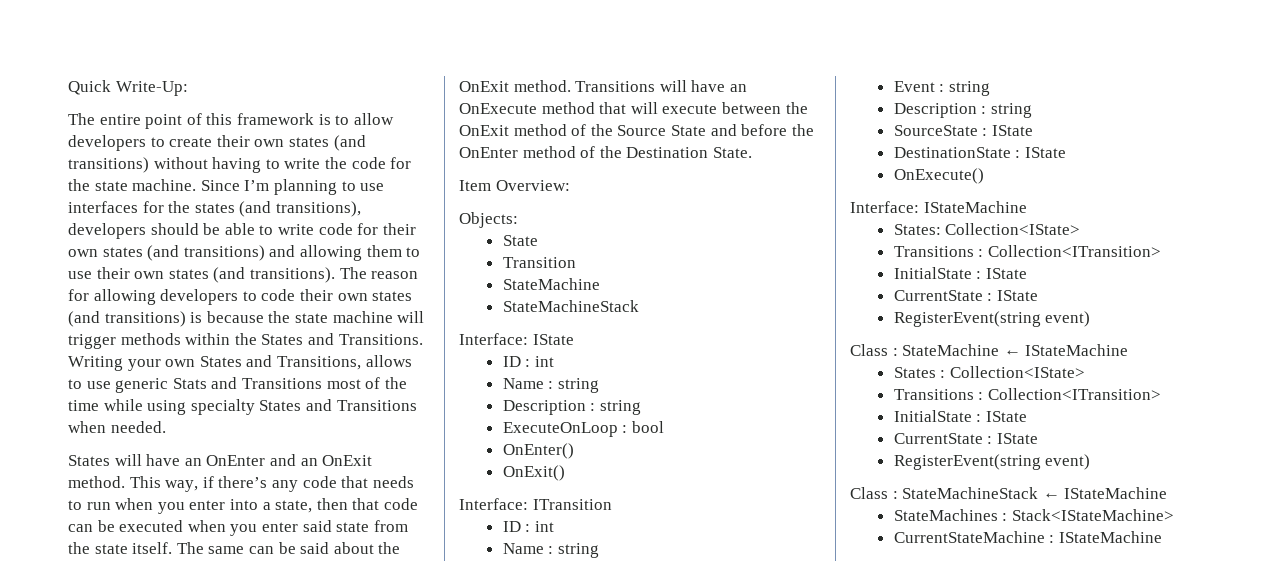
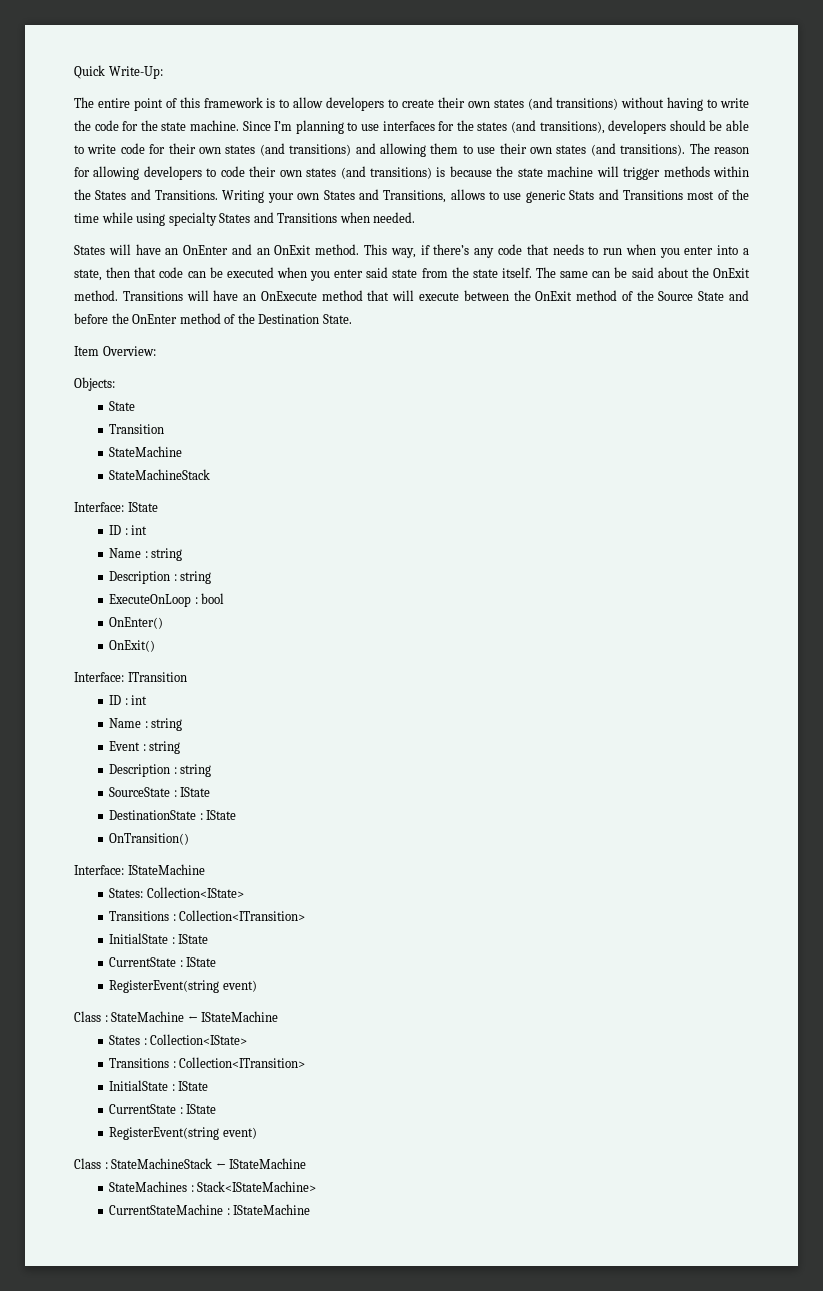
- OnExecute()
+ OnTransition()

